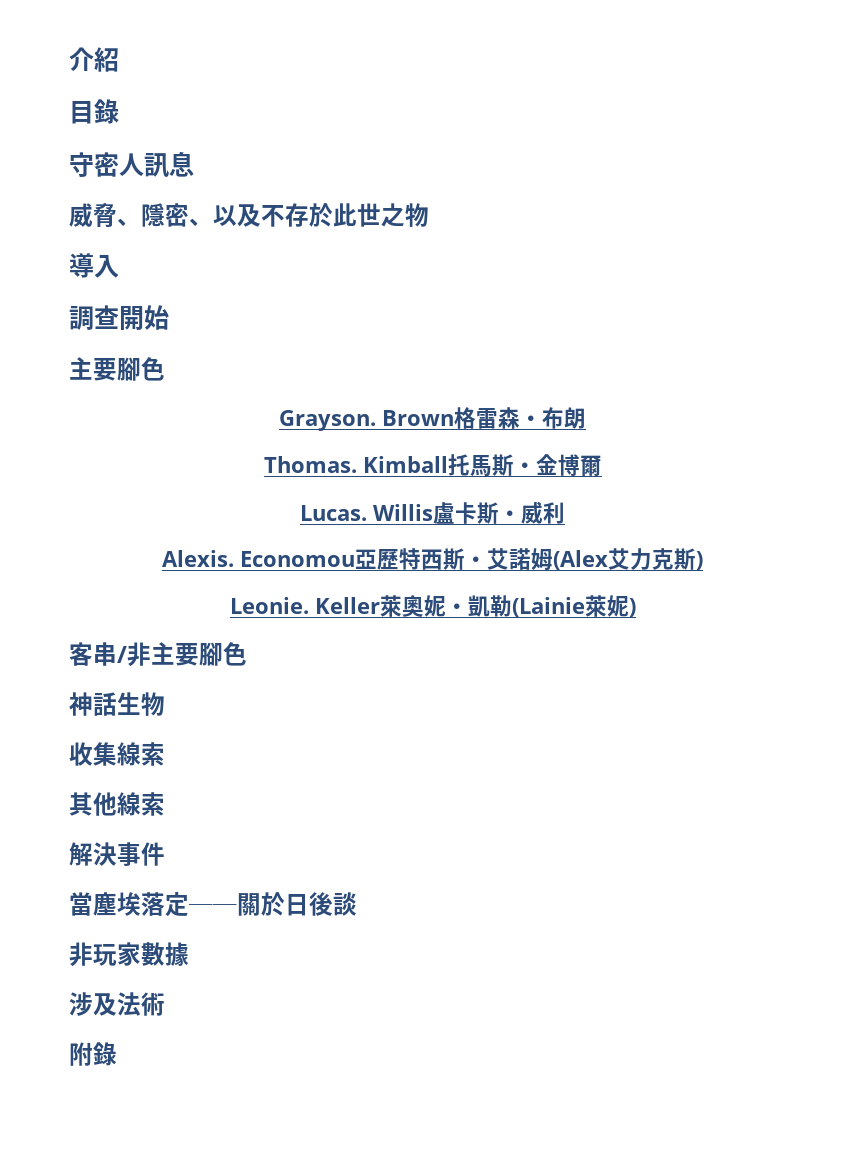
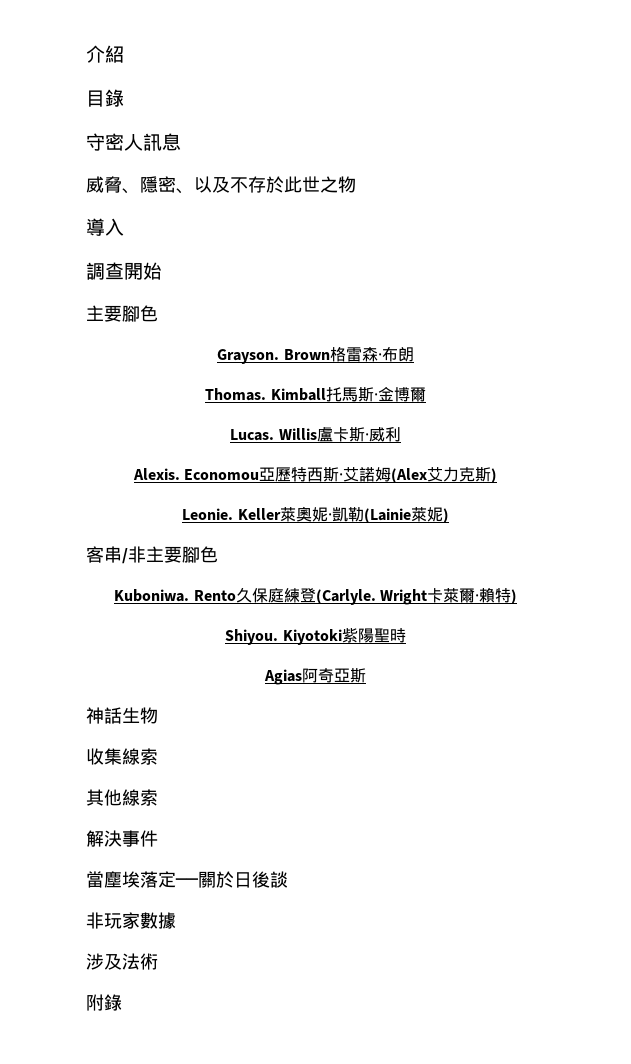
+ Kuboniwa. Rento久保庭練登(Carlyle. Wright卡萊爾‧賴特)
+ Shiyou. Kiyotoki紫陽聖時
+ Agias阿奇亞斯

